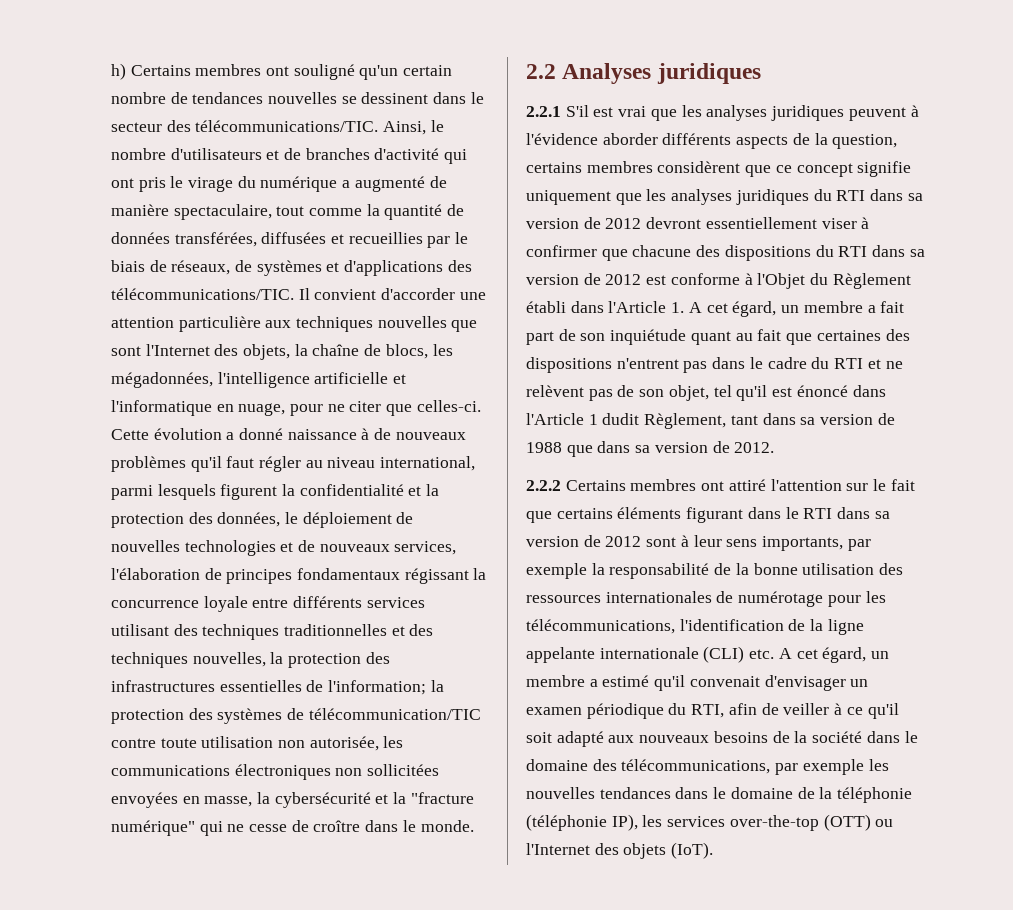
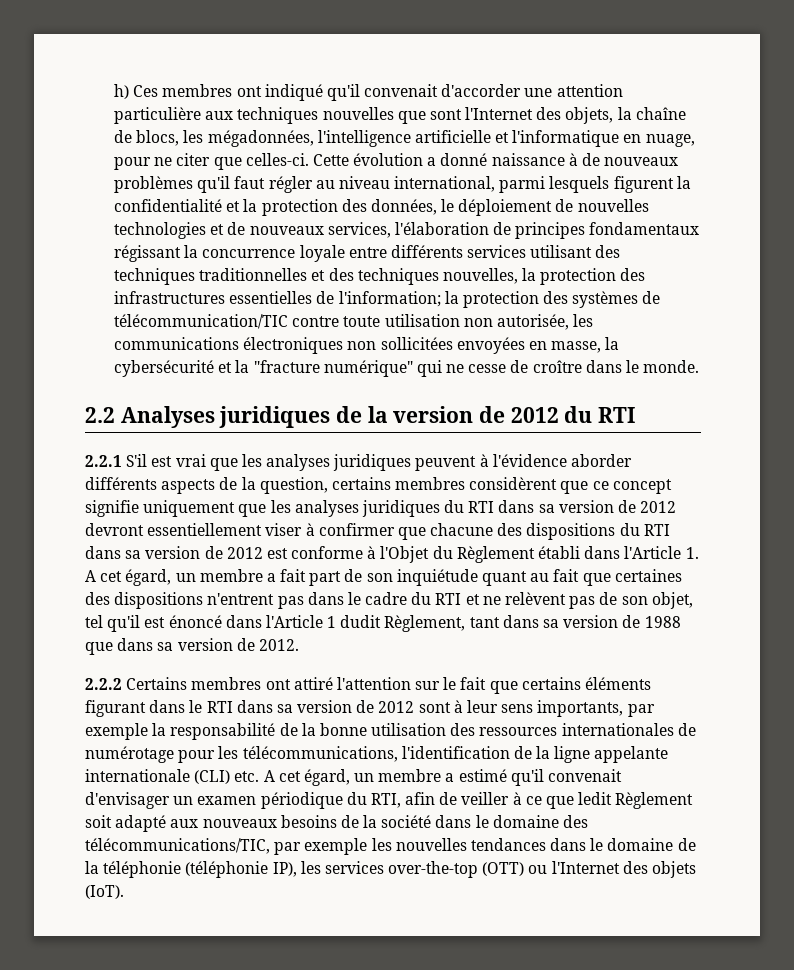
- h) Certains membres ont souligné qu'un certain nombre de tendances nouvelles se dessinent dans le secteur des télécommunications/TIC. Ainsi, le nombre d'utilisateurs et de branches d'activité qui ont pris le virage du numérique a augmenté de manière spectaculaire, tout comme la quantité de données transférées, diffusées et recueillies par le biais de réseaux, de systèmes et d'applications des télécommunications/TIC. Il convient d'accorder une attention particulière aux techniques nouvelles que sont l'Internet des objets, la chaîne de blocs, les mégadonnées, l'intelligence artificielle et l'informatique en nuage, pour ne citer que celles-ci.
+ h) Ces membres ont indiqué qu'il convenait d'accorder une attention particulière aux techniques nouvelles que sont l'Internet des objets, la chaîne de blocs, les mégadonnées, l'intelligence artificielle et l'informatique en nuage, pour ne citer que celles-ci.
- 2.2 Analyses juridiques
+ 2.2 Analyses juridiques de la version de 2012 du RTI
- 2.2.2 Certains membres ont attiré l'attention sur le fait que certains éléments figurant dans le RTI dans sa version de 2012 sont à leur sens importants, par exemple la responsabilité de la bonne utilisation des ressources internationales de numérotage pour les télécommunications, l'identification de la ligne appelante internationale (CLI) etc. A cet égard, un membre a estimé qu'il convenait d'envisager un examen périodique du RTI, afin de veiller à ce qu'il soit adapté aux nouveaux besoins de la société dans le domaine des télécommunications, par exemple les nouvelles tendances dans le domaine de la téléphonie (téléphonie IP), les services over-the-top (OTT) ou l'Internet des objets (IoT).
+ 2.2.2 Certains membres ont attiré l'attention sur le fait que certains éléments figurant dans le RTI dans sa version de 2012 sont à leur sens importants, par exemple la responsabilité de la bonne utilisation des ressources internationales de numérotage pour les télécommunications, l'identification de la ligne appelante internationale (CLI) etc. A cet égard, un membre a estimé qu'il convenait d'envisager un examen périodique du RTI, afin de veiller à ce que ledit Règlement soit adapté aux nouveaux besoins de la société dans le domaine des télécommunications/TIC, par exemple les nouvelles tendances dans le domaine de la téléphonie (téléphonie IP), les services over-the-top (OTT) ou l'Internet des objets (IoT).

